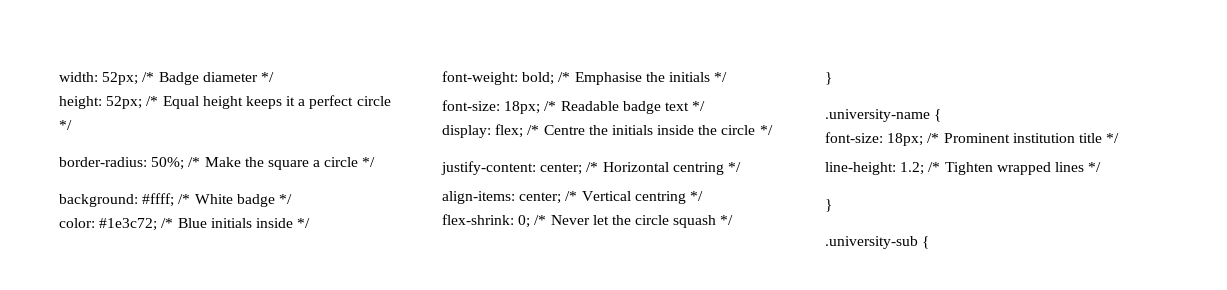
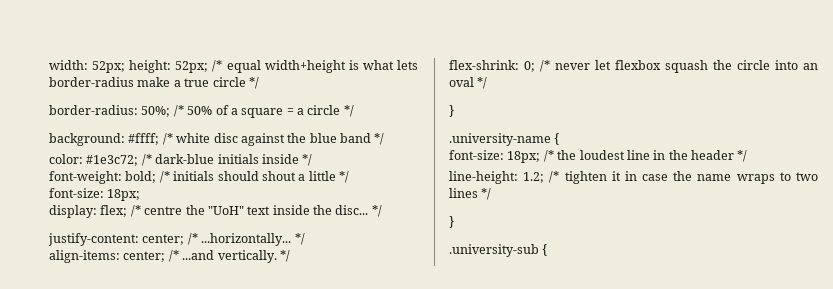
- width: 52px; /* Badge diameter */
- height: 52px; /* Equal height keeps it a perfect circle */
+ width: 52px; height: 52px; /* equal width+height is what lets border-radius make a true circle */
- border-radius: 50%; /* Make the square a circle */
+ border-radius: 50%; /* 50% of a square = a circle */
- background: #ffff; /* White badge */
+ background: #ffff; /* white disc against the blue band */
- color: #1e3c72; /* Blue initials inside */
+ color: #1e3c72; /* dark-blue initials inside */
- font-weight: bold; /* Emphasise the initials */
- font-size: 18px; /* Readable badge text */
+ font-weight: bold; /* initials should shout a little */
+ font-size: 18px;
- display: flex; /* Centre the initials inside the circle */
+ display: flex; /* centre the "UoH" text inside the disc... */
- justify-content: center; /* Horizontal centring */
+ justify-content: center; /* ...horizontally... */
- align-items: center; /* Vertical centring */
+ align-items: center; /* ...and vertically. */
- flex-shrink: 0; /* Never let the circle squash */
+ flex-shrink: 0; /* never let flexbox squash the circle into an oval */
- font-size: 18px; /* Prominent institution title */
- line-height: 1.2; /* Tighten wrapped lines */
+ font-size: 18px; /* the loudest line in the header */
+ line-height: 1.2; /* tighten it in case the name wraps to two lines */

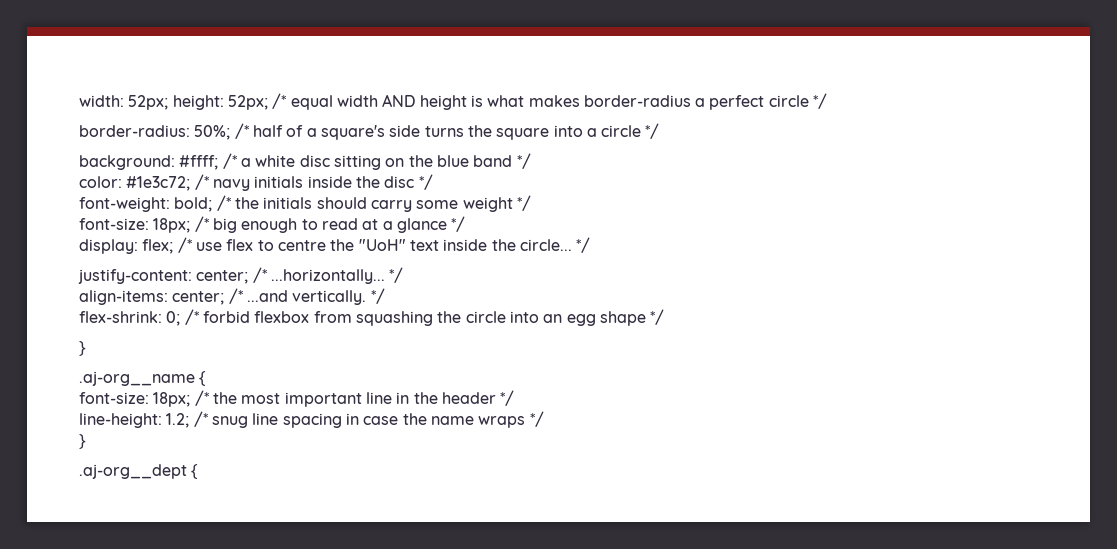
- width: 52px; height: 52px; /* equal width+height is what lets border-radius make a true circle */
+ width: 52px; height: 52px; /* equal width AND height is what makes border-radius a perfect circle */
- border-radius: 50%; /* 50% of a square = a circle */
+ border-radius: 50%; /* half of a square's side turns the square into a circle */
- background: #ffff; /* white disc against the blue band */
+ background: #ffff; /* a white disc sitting on the blue band */
- color: #1e3c72; /* dark-blue initials inside */
+ color: #1e3c72; /* navy initials inside the disc */
- font-weight: bold; /* initials should shout a little */
- font-size: 18px;
+ font-weight: bold; /* the initials should carry some weight */
+ font-size: 18px; /* big enough to read at a glance */
- display: flex; /* centre the "UoH" text inside the disc...
+ display: flex; /* use flex to centre the "UoH" text inside the circle...
- flex-shrink: 0; /* never let flexbox squash the circle into an oval */
+ flex-shrink: 0; /* forbid flexbox from squashing the circle into an egg shape */
  }
- .university-name {
+ .aj-org__name {
- font-size: 18px; /* the loudest line in the header */
+ font-size: 18px; /* the most important line in the header */
- line-height: 1.2; /* tighten it in case the name wraps to two lines */
+ line-height: 1.2; /* snug line spacing in case the name wraps */
  }
- .university-sub {
+ .aj-org__dept {

